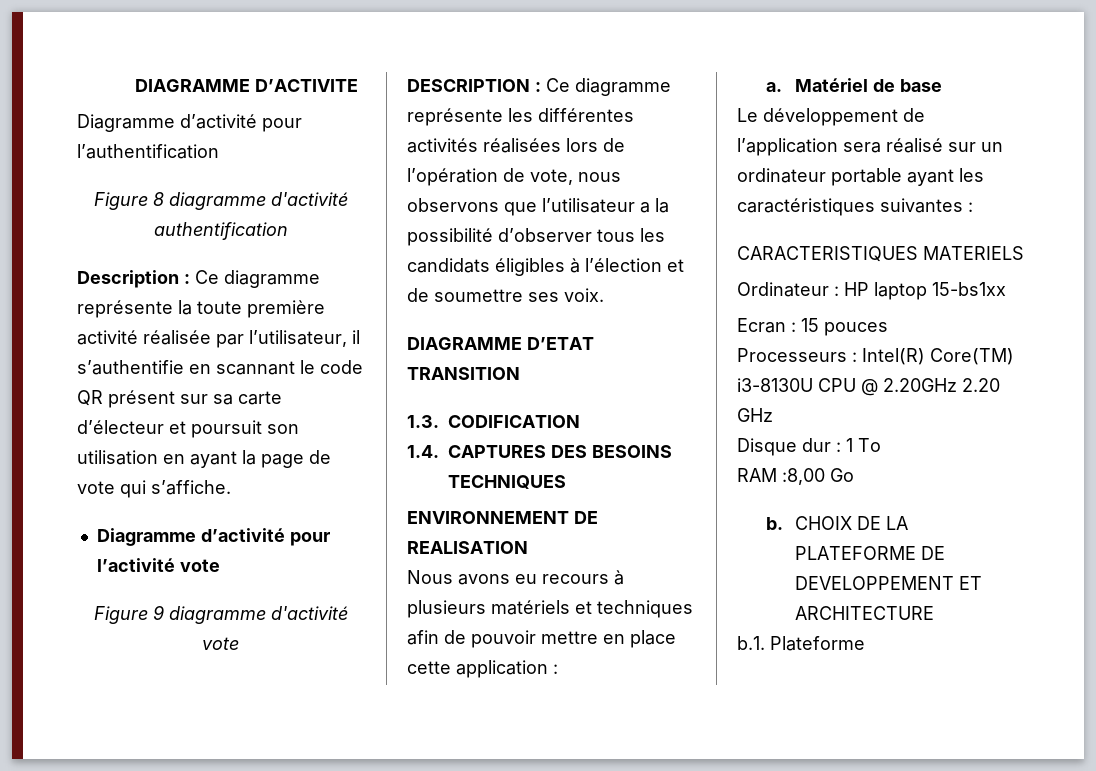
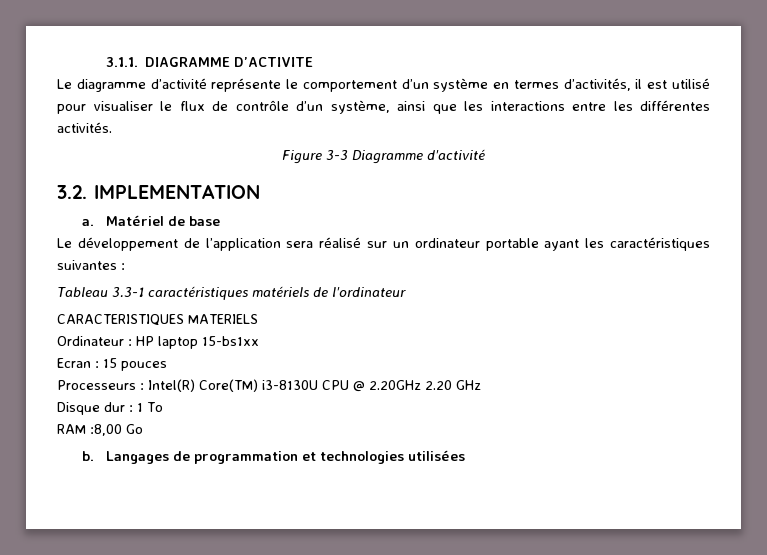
- DIAGRAMME D’ACTIVITE
+ 3.1.1. DIAGRAMME D’ACTIVITE
- Diagramme d’activité pour l’authentification
- Figure 8 diagramme d'activité authentification
- Description : Ce diagramme représente la toute première activité réalisée par l’utilisateur, il s’authentifie en scannant le code QR présent sur sa carte d’électeur et poursuit son utilisation en ayant la page de vote qui s’affiche.
- Diagramme d’activité pour l’activité vote
- Figure 9 diagramme d'activité vote
- DESCRIPTION : Ce diagramme représente les différentes activités réalisées lors de l’opération de vote, nous observons que l’utilisateur a la possibilité d’observer tous les candidats éligibles à l’élection et de soumettre ses voix.
- DIAGRAMME D’ETAT TRANSITION
- 1.3. CODIFICATION
- 1.4. CAPTURES DES BESOINS TECHNIQUES
- ENVIRONNEMENT DE REALISATION
- Nous avons eu recours à plusieurs matériels et techniques afin de pouvoir mettre en place cette application :
+ Le diagramme d’activité représente le comportement d’un système en termes d’activités, il est utilisé pour visualiser le flux de contrôle d’un système, ainsi que les interactions entre les différentes activités.
+ Figure 3-3 Diagramme d'activité
+ 3.2. IMPLEMENTATION
+ Tableau 3.3-1 caractéristiques matériels de l'ordinateur
- CHOIX DE LA PLATEFORME DE DEVELOPPEMENT ET ARCHITECTURE
- b.1. Plateforme
+ Langages de programmation et technologies utilisées

